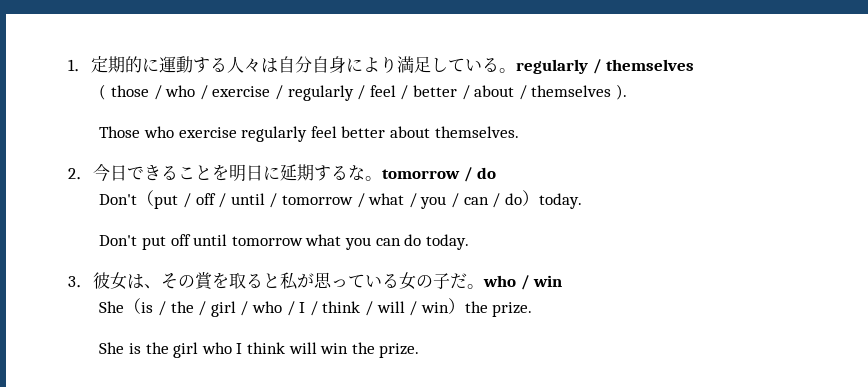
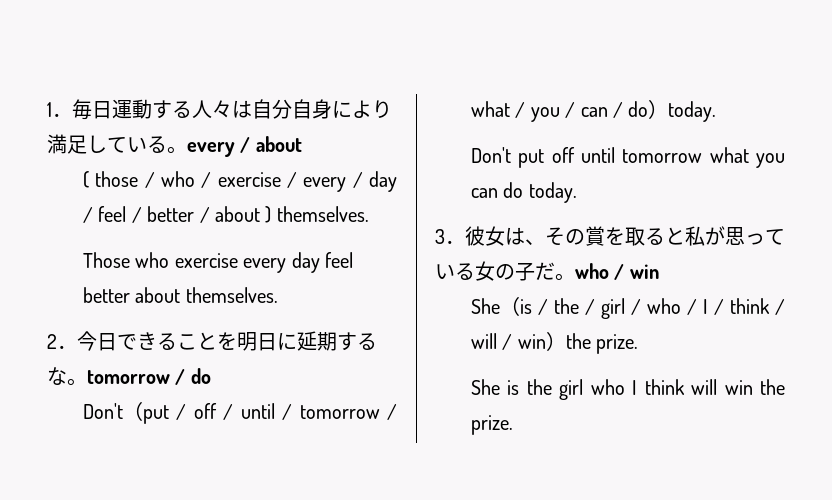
- 1．定期的に運動する人々は自分自身により満足している。regularly / themselves
+ 1．毎日運動する人々は自分自身により満足している。every / about
- ( those / who / exercise / regularly / feel / better / about / themselves ).
+ ( those / who / exercise / every / day / feel / better / about ) themselves.
- Those who exercise regularly feel better about themselves.
+ Those who exercise every day feel better about themselves.

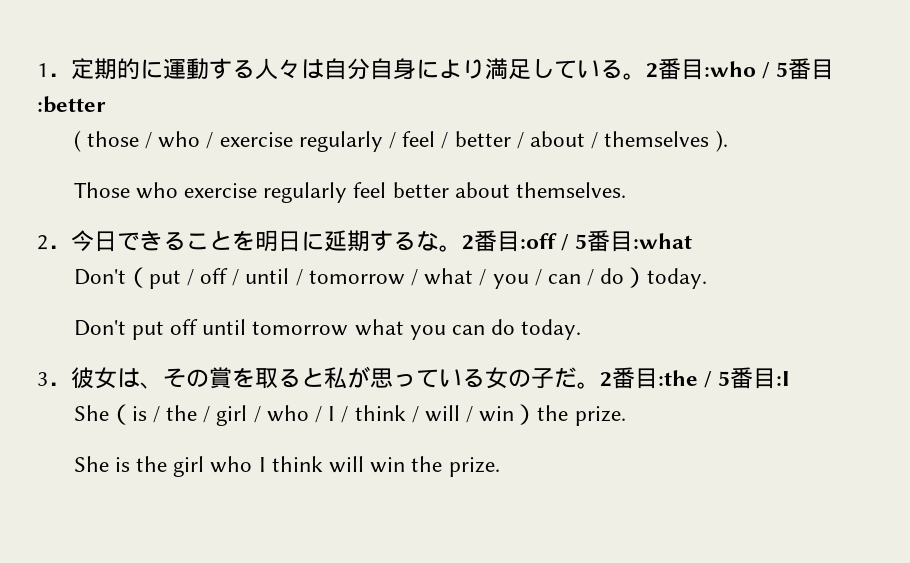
- 1．毎日運動する人々は自分自身により満足している。every / about
+ 1．定期的に運動する人々は自分自身により満足している。2番目:who / 5番目:better
- ( those / who / exercise / every / day / feel / better / about ) themselves.
+ ( those / who / exercise regularly / feel / better / about / themselves ).
- Those who exercise every day feel better about themselves.
+ Those who exercise regularly feel better about themselves.
- 2．今日できることを明日に延期するな。tomorrow / do
+ 2．今日できることを明日に延期するな。2番目:off / 5番目:what
- 3．彼女は、その賞を取ると私が思っている女の子だ。who / win
+ 3．彼女は、その賞を取ると私が思っている女の子だ。2番目:the / 5番目:I

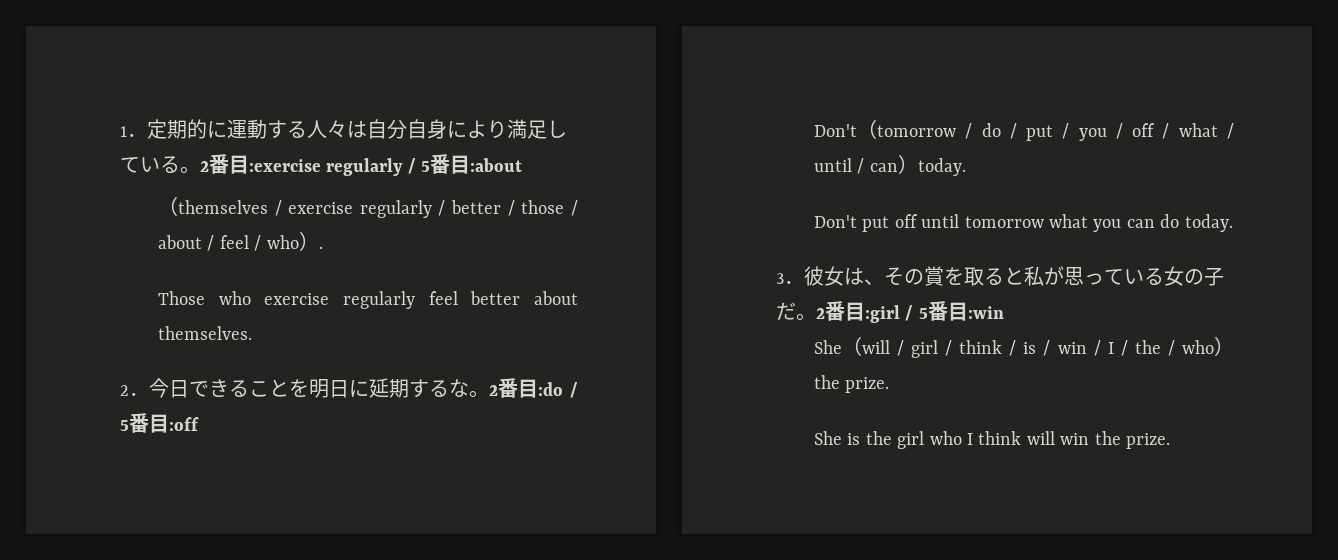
- 2番目:who / 5番目:better
- ( those / who / exercise regularly / feel / better / about / themselves ).
+ 2番目:exercise regularly / 5番目:about
+ （themselves / exercise regularly / better / those / about / feel / who）.
- 2番目:off / 5番目:what
+ 2番目:do / 5番目:off
- Don't（put / off / until / tomorrow / what / you / can / do）today.
+ Don't（tomorrow / do / put / you / off / what / until / can）today.
- 2番目:the / 5番目:I
+ 2番目:girl / 5番目:win
- She（is / the / girl / who / I / think / will / win）the prize.
+ She（will / girl / think / is / win / I / the / who）the prize.

